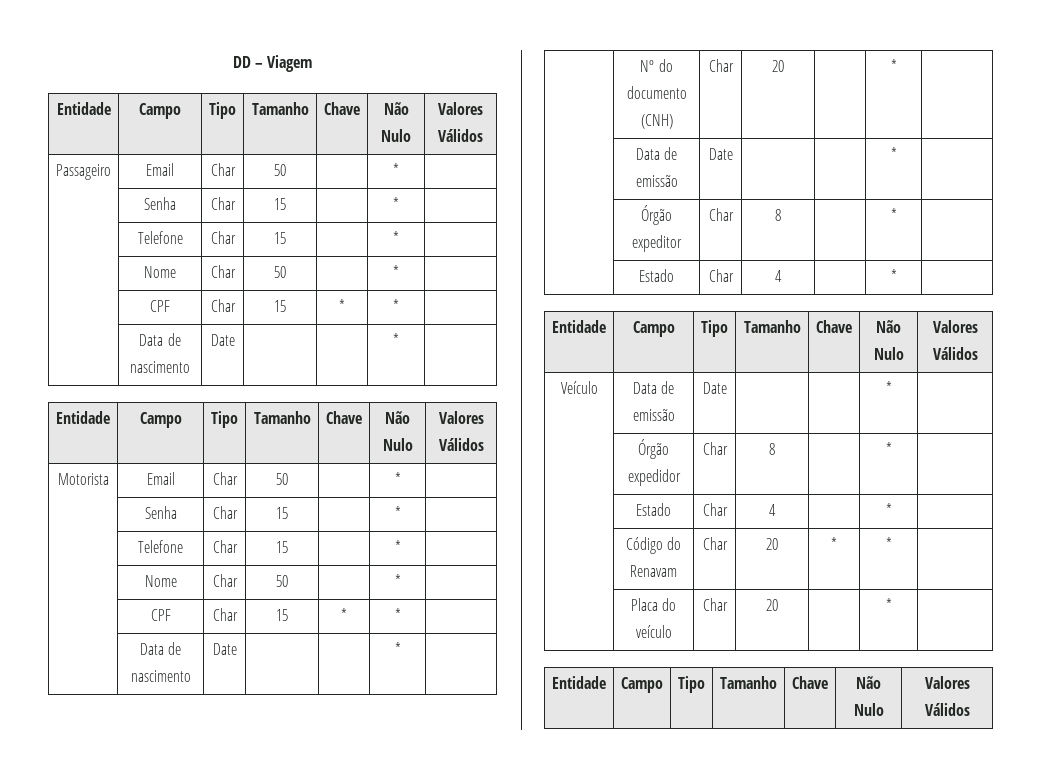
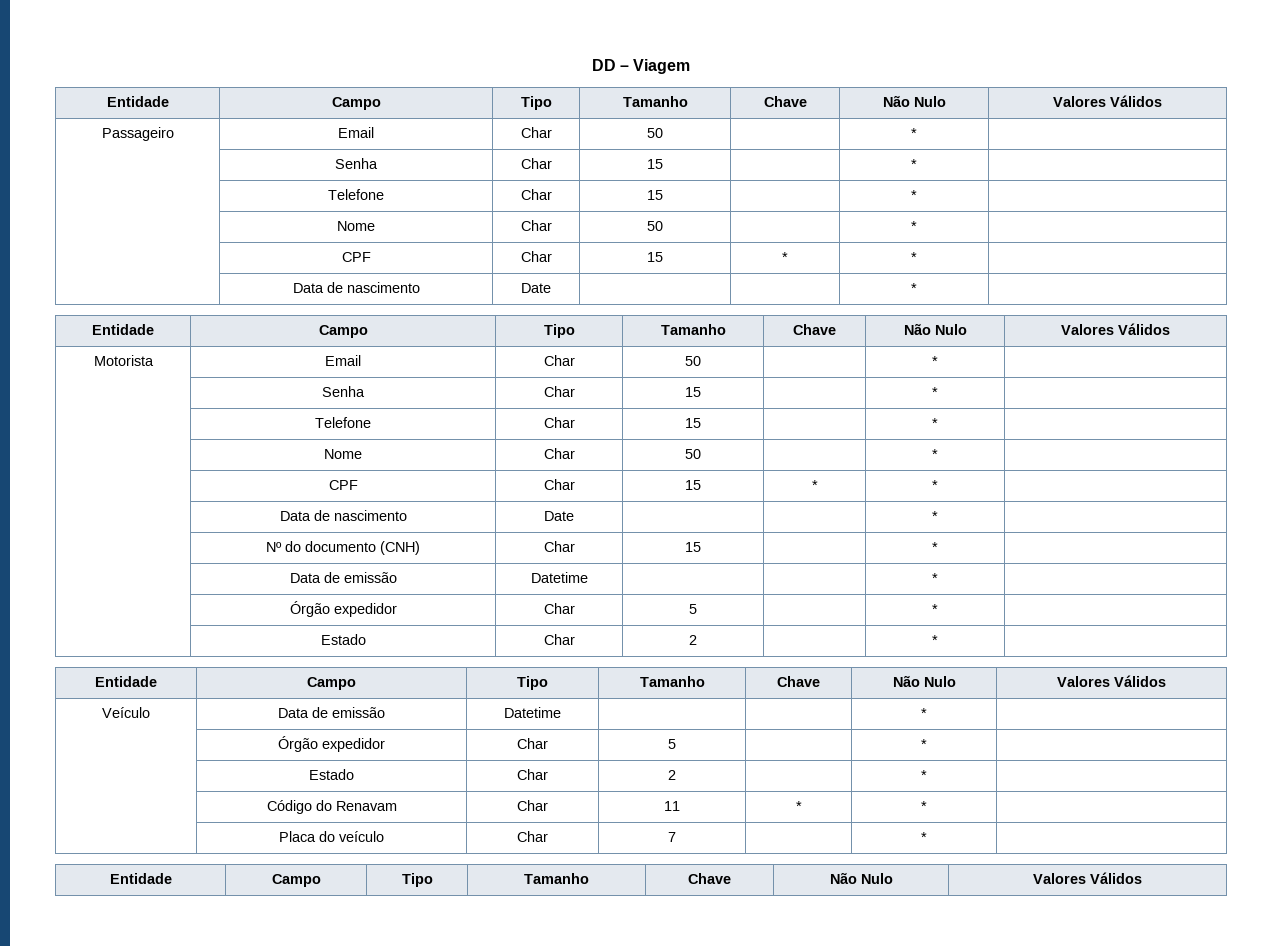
- | Nº do documento (CNH) | Char | 20 | | * |
- | Data de emissão | Date | | | * |
- | Órgão expeditor | Char | 8 | | * |
- | Estado | Char | 4 | | * |
+ | Nº do documento (CNH) | Char | 15 | | * |
+ | Data de emissão | Datetime | | | * |
+ | Órgão expedidor | Char | 5 | | * |
+ | Estado | Char | 2 | | * |
- Veículo | Data de emissão | Date | | | * |
- | Órgão expedidor | Char | 8 | | * |
- | Estado | Char | 4 | | * |
+ Veículo | Data de emissão | Datetime | | | * |
+ | Órgão expedidor | Char | 5 | | * |
+ | Estado | Char | 2 | | * |
- | Código do Renavam | Char | 20 | * | * |
+ | Código do Renavam | Char | 11 | * | * |
- | Placa do veículo | Char | 20 | | * |
+ | Placa do veículo | Char | 7 | | * |

